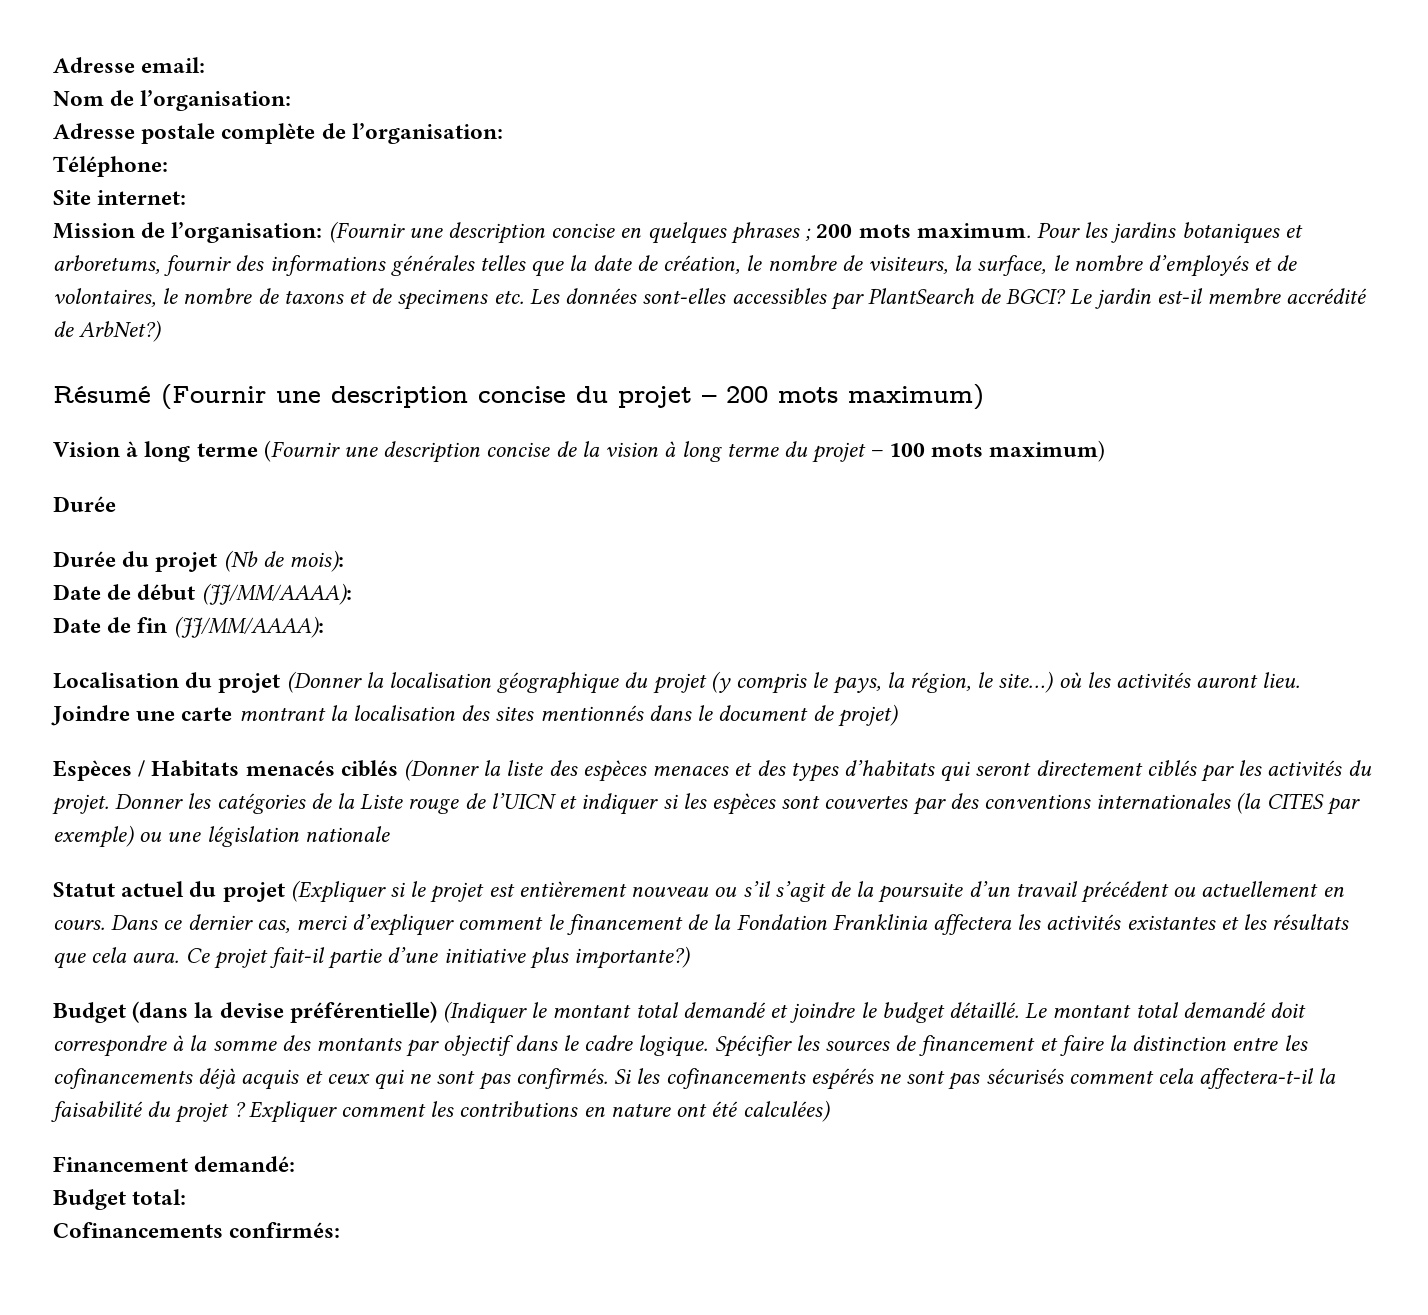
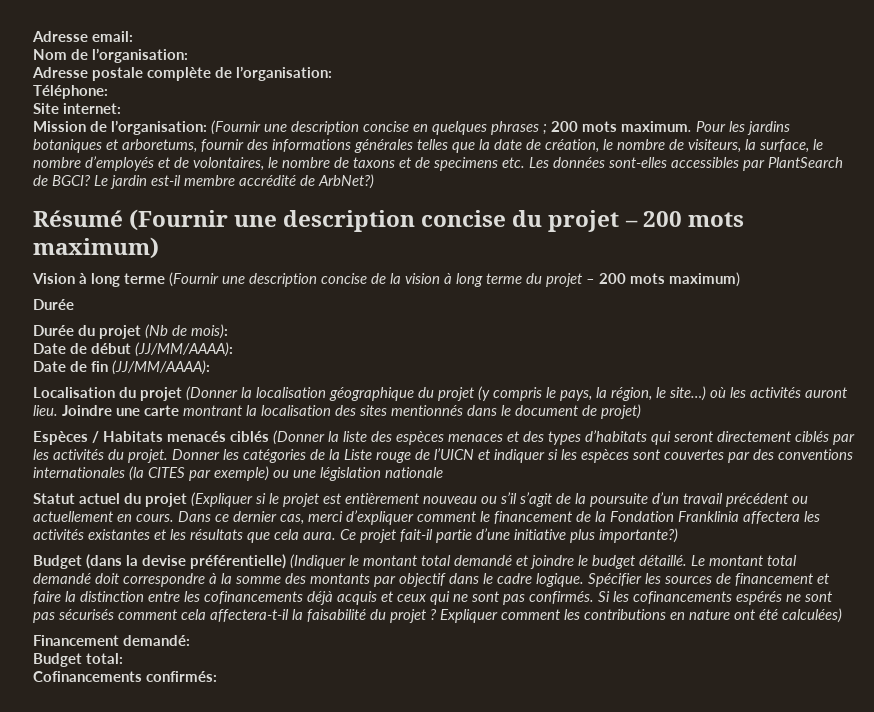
- Vision à long terme (Fournir une description concise de la vision à long terme du projet – 100 mots maximum)
+ Vision à long terme (Fournir une description concise de la vision à long terme du projet – 200 mots maximum)

